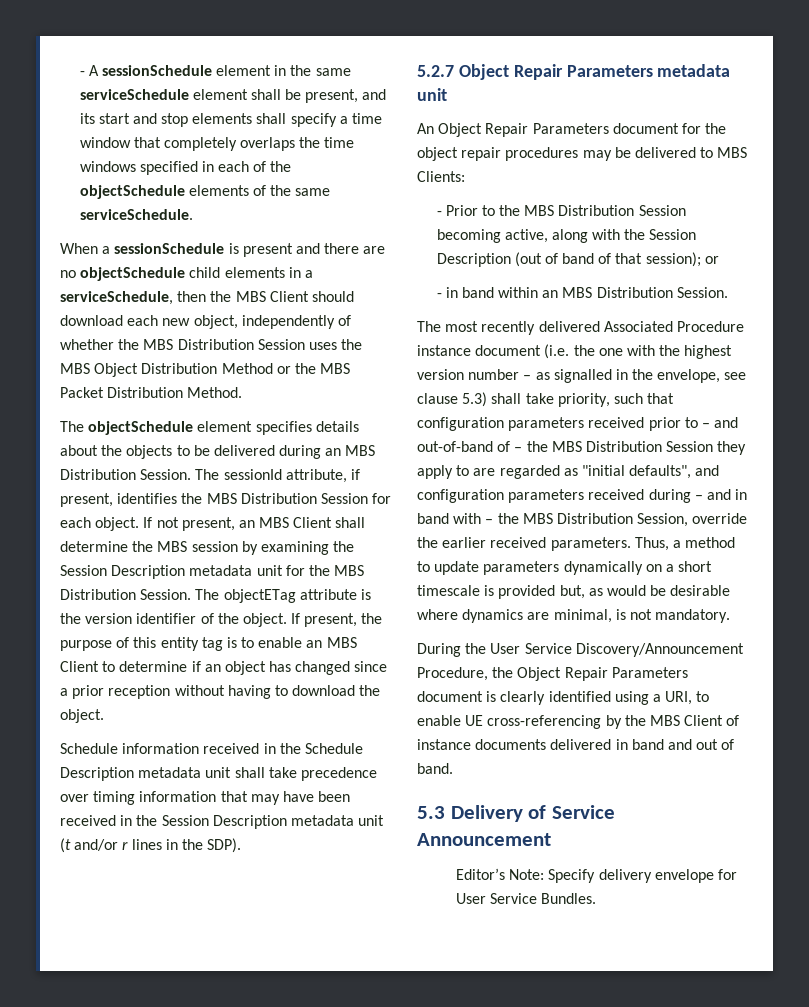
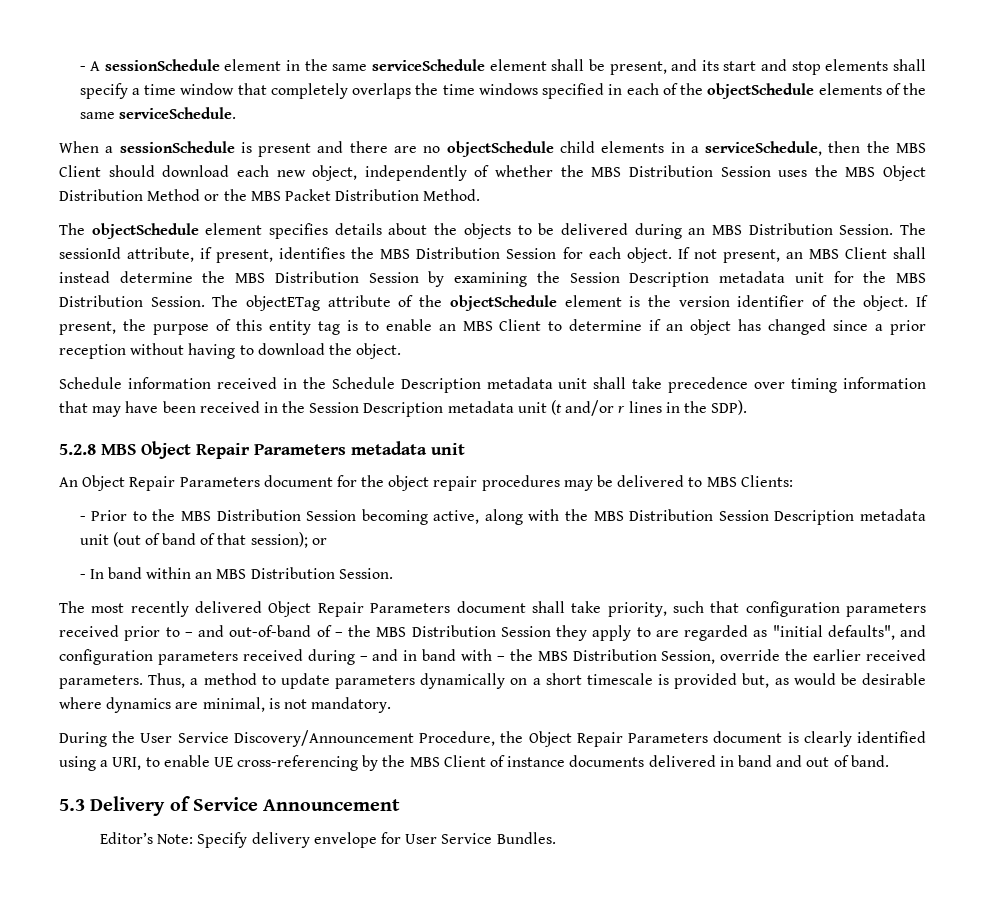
- If not present, an MBS Client shall determine the MBS session by examining the Session Description metadata unit for the MBS Distribution Session.
+ If not present, an MBS Client shall instead determine the MBS Distribution Session by examining the Session Description metadata unit for the MBS Distribution Session.
- The objectETag attribute is the version identifier of the object.
+ The objectETag attribute of the objectSchedule element is the version identifier of the object.
- 5.2.7 Object Repair Parameters metadata unit
+ 5.2.8 MBS Object Repair Parameters metadata unit
- - Prior to the MBS Distribution Session becoming active, along with the Session Description (out of band of that session); or
+ - Prior to the MBS Distribution Session becoming active, along with the MBS Distribution Session Description metadata unit (out of band of that session); or
- - in band within an MBS Distribution Session.
+ - In band within an MBS Distribution Session.
- The most recently delivered Associated Procedure instance document (i.e. the one with the highest version number – as signalled in the envelope, see clause 5.3) shall take priority, such that configuration parameters received prior to – and out-of-band of – the MBS Distribution Session they apply to are regarded as "initial defaults", and configuration parameters received during – and in band with – the MBS Distribution Session, override the earlier received parameters.
+ The most recently delivered Object Repair Parameters document shall take priority, such that configuration parameters received prior to – and out-of-band of – the MBS Distribution Session they apply to are regarded as "initial defaults", and configuration parameters received during – and in band with – the MBS Distribution Session, override the earlier received parameters.

